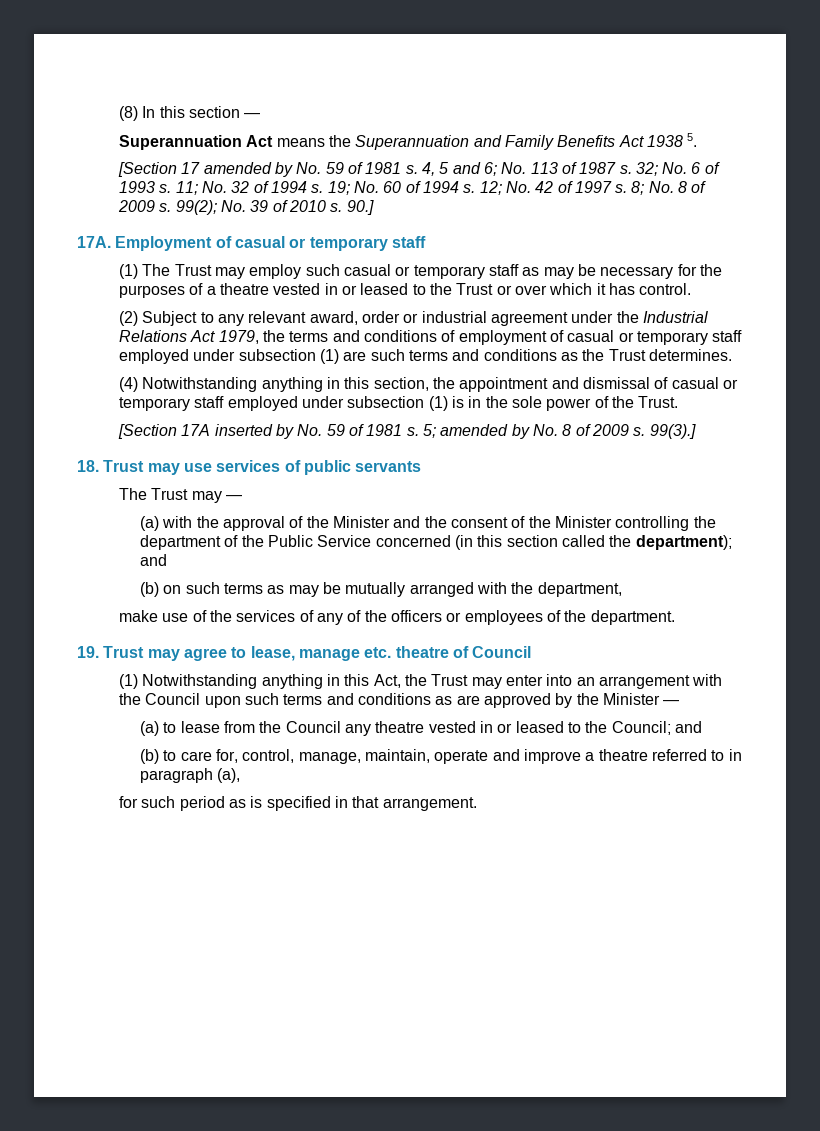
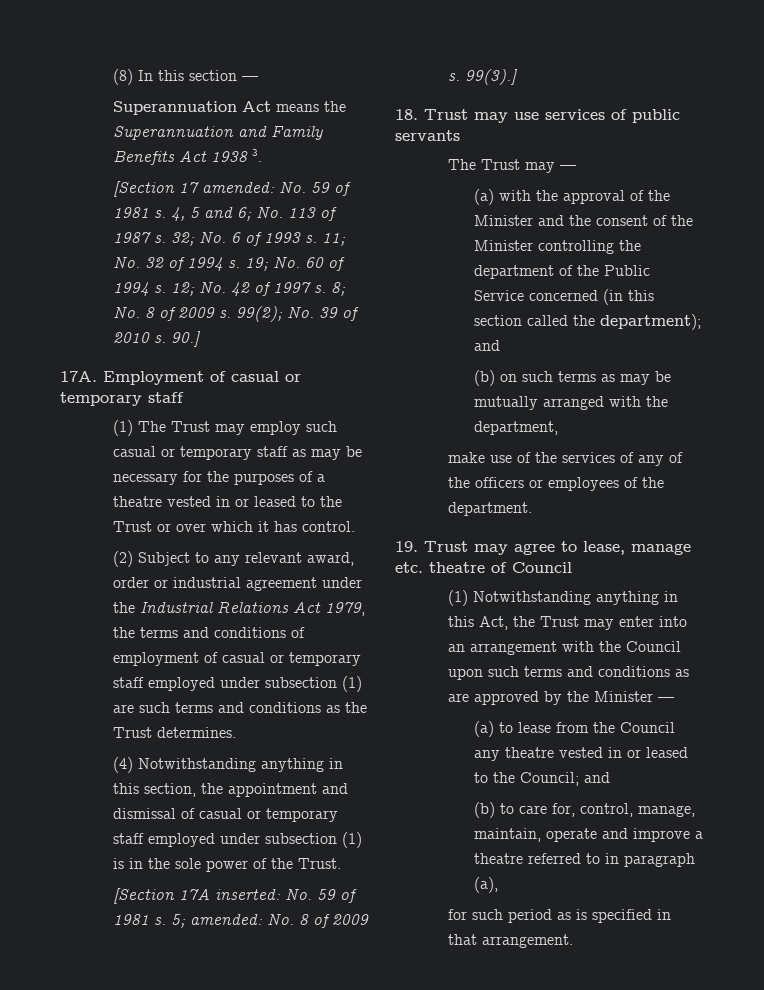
- Superannuation Act means the Superannuation and Family Benefits Act 1938 5.
+ Superannuation Act means the Superannuation and Family Benefits Act 1938 3.
- [Section 17 amended by No. 59 of 1981 s.
+ [Section 17 amended: No. 59 of 1981 s.
- [Section 17A inserted by No. 59 of 1981 s.
+ [Section 17A inserted: No. 59 of 1981 s.
- 5; amended by No. 8 of 2009 s.
+ 5; amended: No. 8 of 2009 s.

